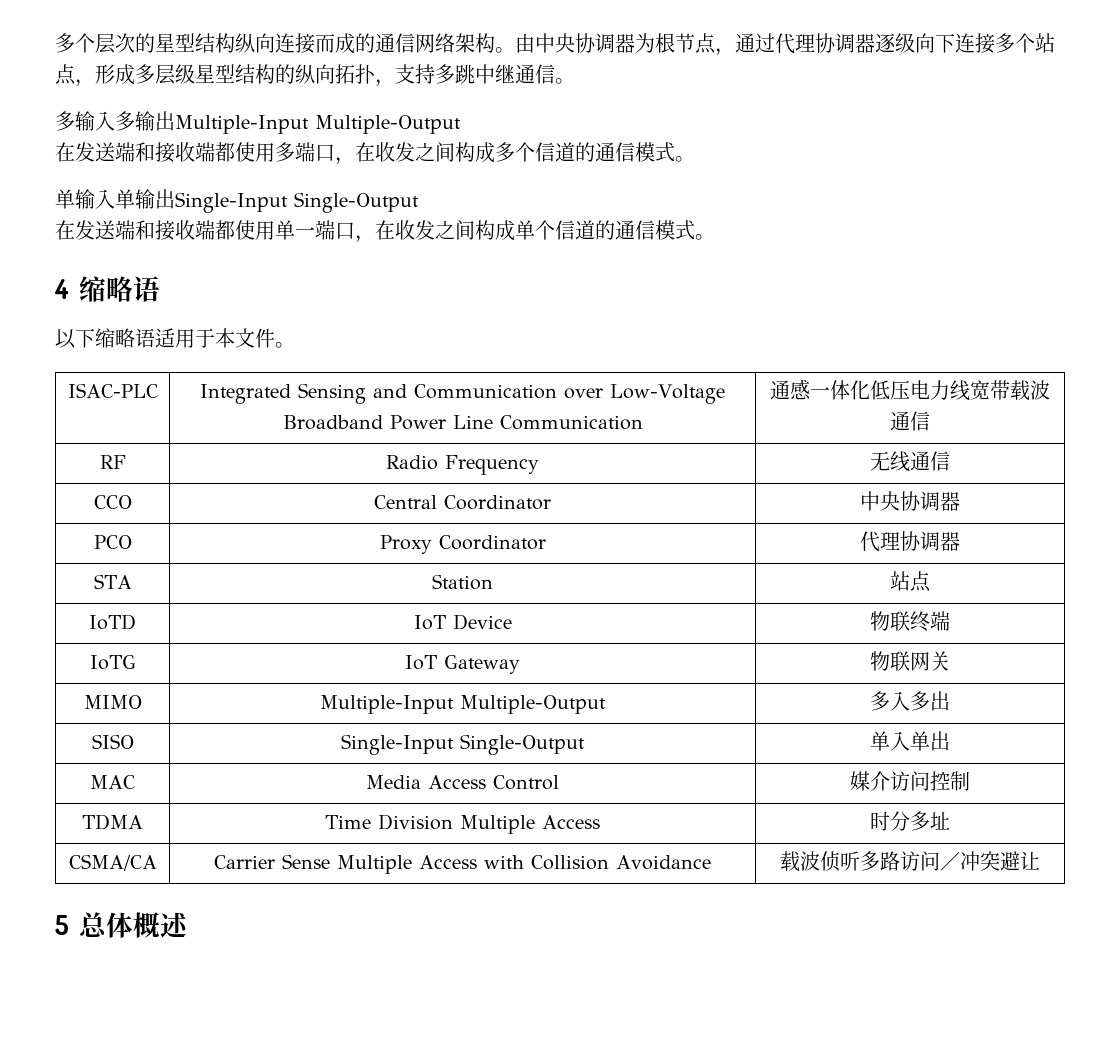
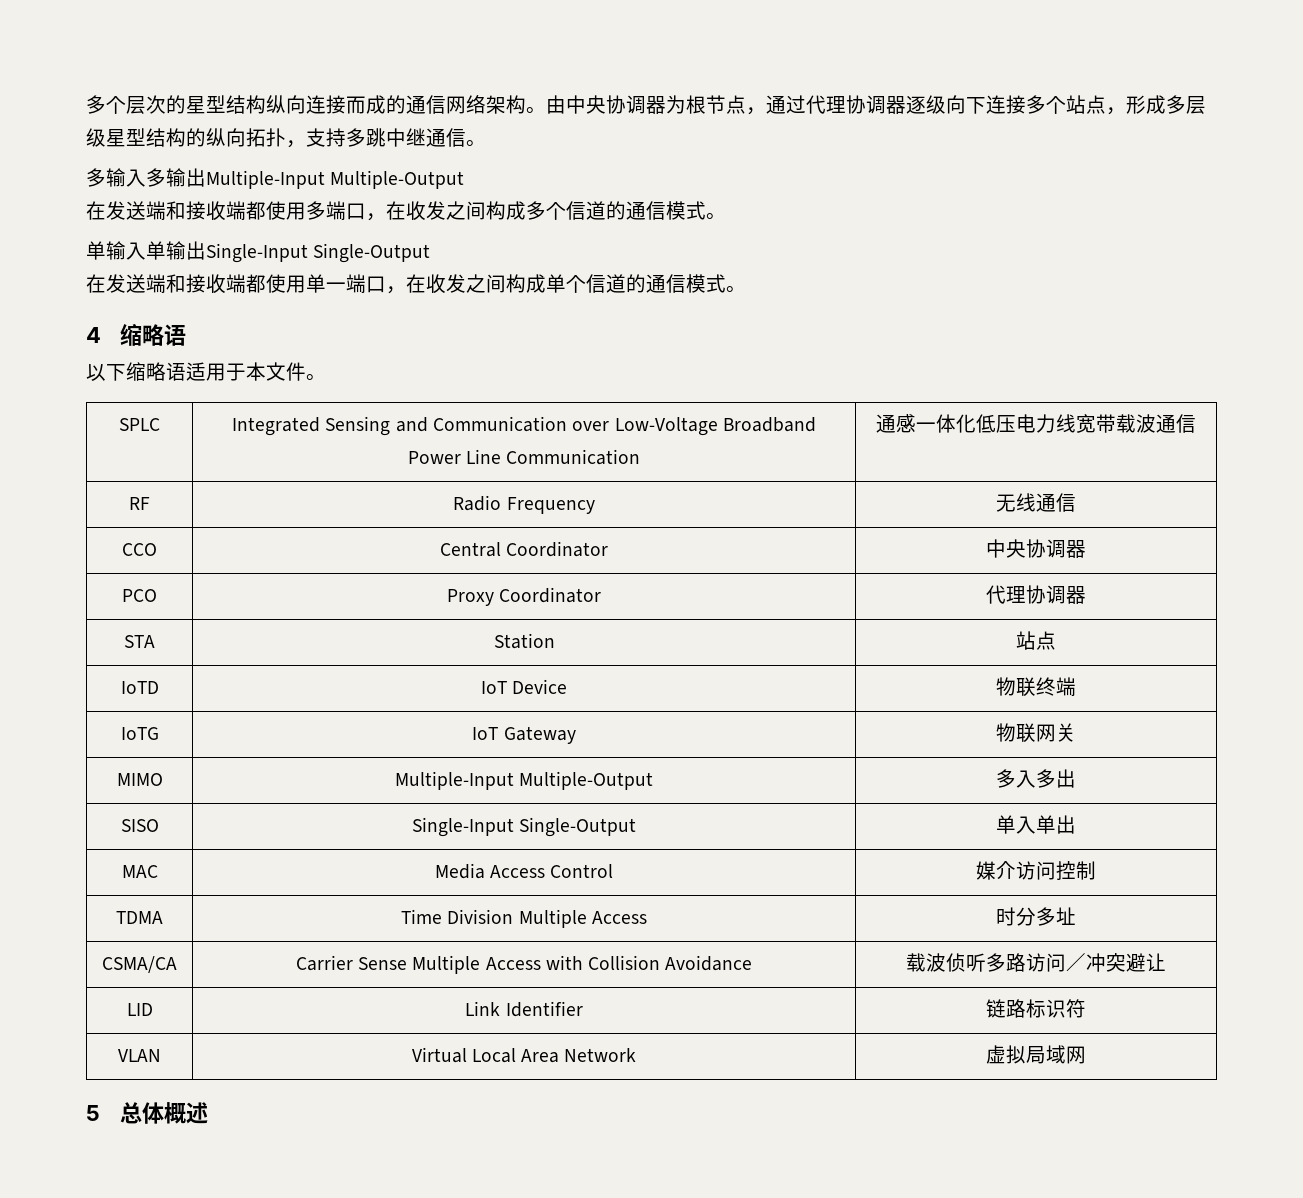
- ISAC-PLC | Integrated Sensing and Communication over Low-Voltage Broadband Power Line Communication | 通感一体化低压电力线宽带载波通信
+ SPLC | Integrated Sensing and Communication over Low-Voltage Broadband Power Line Communication | 通感一体化低压电力线宽带载波通信
+ LID | Link Identifier | 链路标识符
+ VLAN | Virtual Local Area Network | 虚拟局域网

